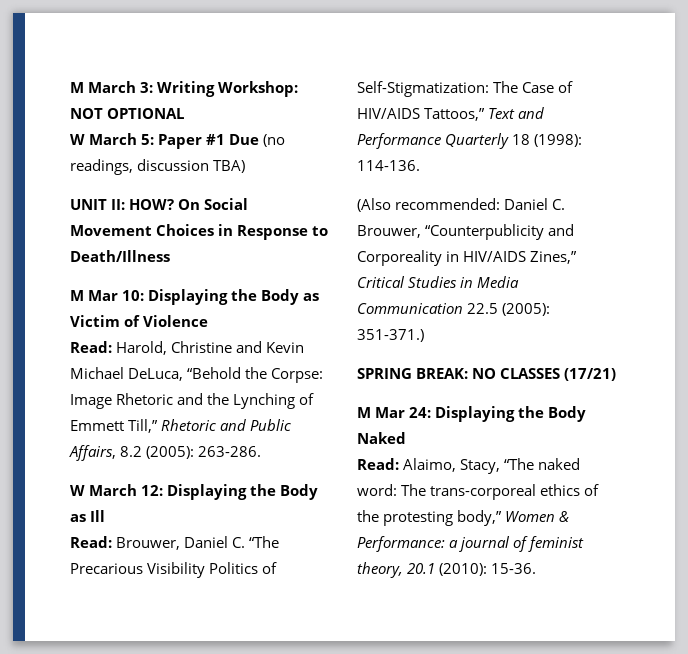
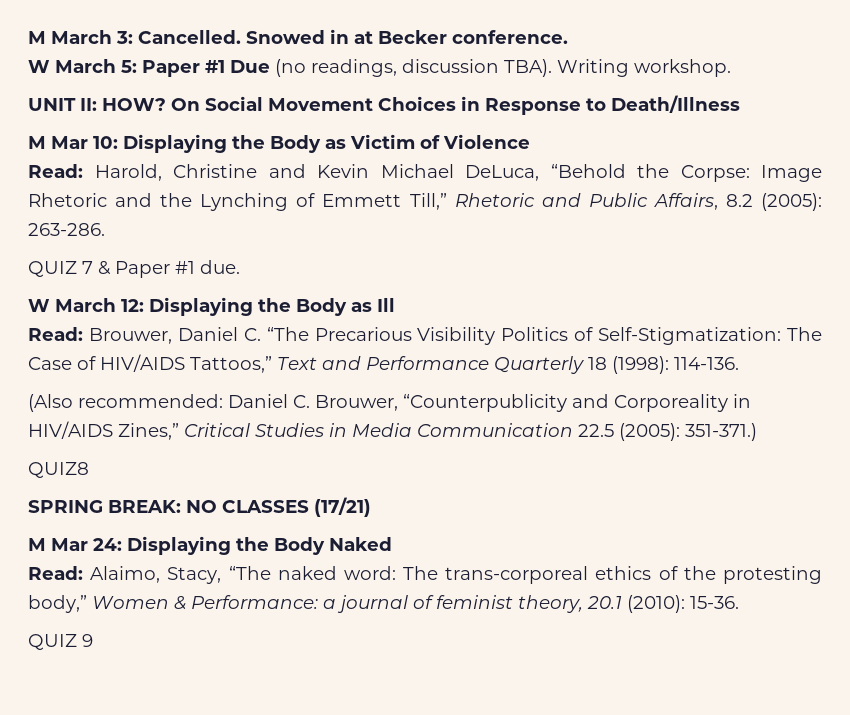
- M March 3: Writing Workshop: NOT OPTIONAL
+ M March 3: Cancelled. Snowed in at Becker conference.
- W March 5: Paper #1 Due (no readings, discussion TBA)
+ W March 5: Paper #1 Due (no readings, discussion TBA). Writing workshop.
+ QUIZ 7 & Paper #1 due.
+ QUIZ8
+ QUIZ 9

